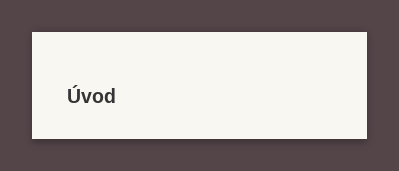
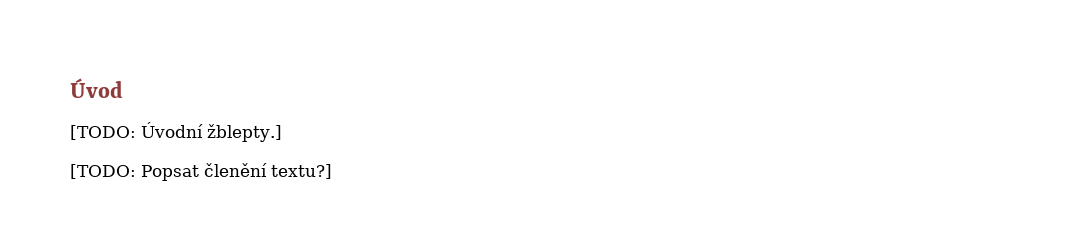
+ [TODO: Úvodní žblepty.]
+ [TODO: Popsat členění textu?]

